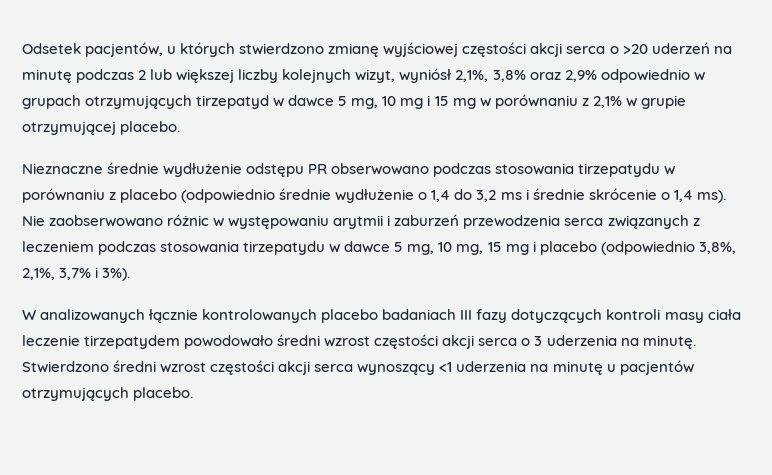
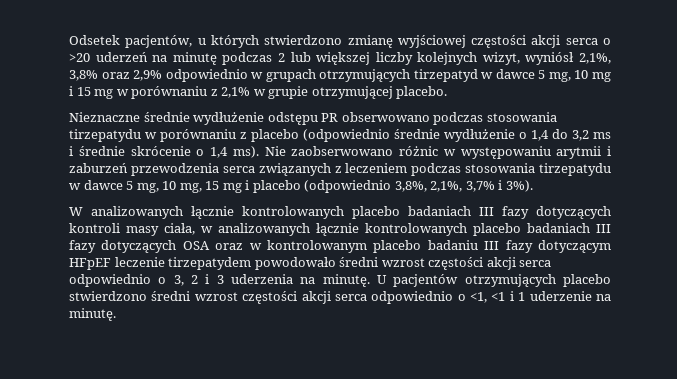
- W analizowanych łącznie kontrolowanych placebo badaniach III fazy dotyczących kontroli masy ciała leczenie tirzepatydem powodowało średni wzrost częstości akcji serca o 3 uderzenia na minutę. Stwierdzono średni wzrost częstości akcji serca wynoszący <1 uderzenia na minutę u pacjentów otrzymujących placebo.
+ W analizowanych łącznie kontrolowanych placebo badaniach III fazy dotyczących kontroli masy ciała, w analizowanych łącznie kontrolowanych placebo badaniach III fazy dotyczących OSA oraz w kontrolowanym placebo badaniu III fazy dotyczącym HFpEF leczenie tirzepatydem powodowało średni wzrost częstości akcji serca odpowiednio o 3, 2 i 3 uderzenia na minutę. U pacjentów otrzymujących placebo stwierdzono średni wzrost częstości akcji serca odpowiednio o <1, <1 i 1 uderzenie na minutę.

